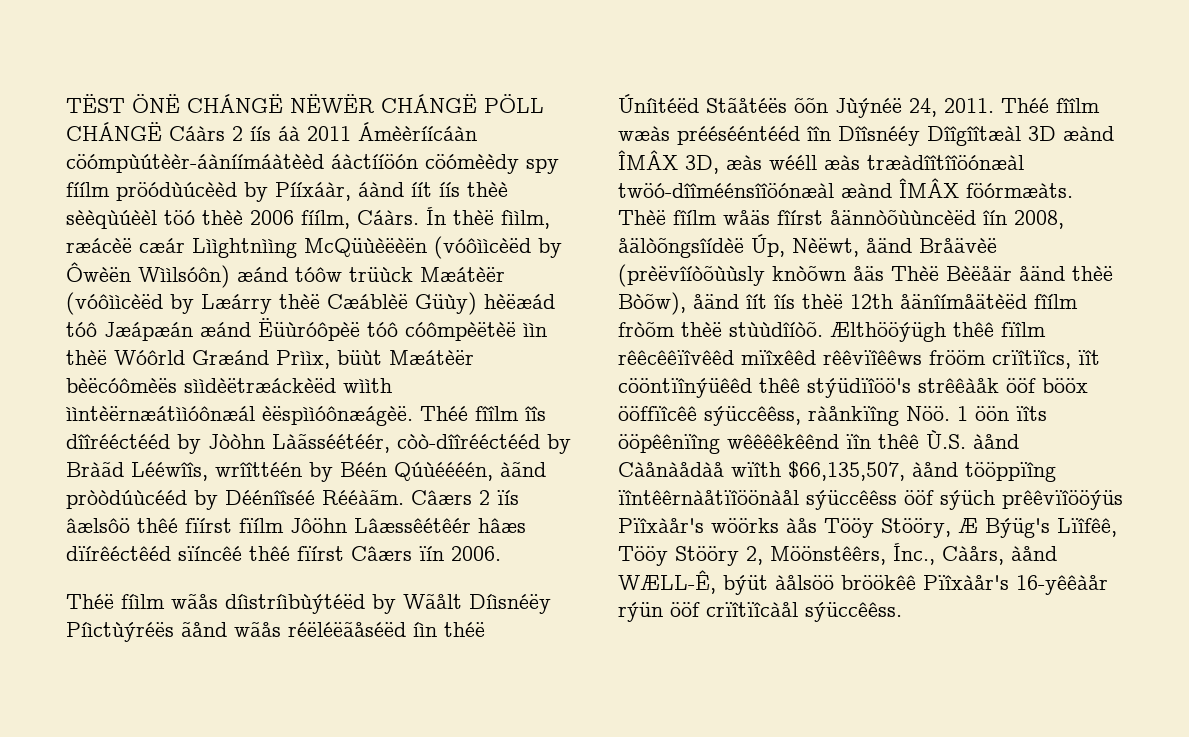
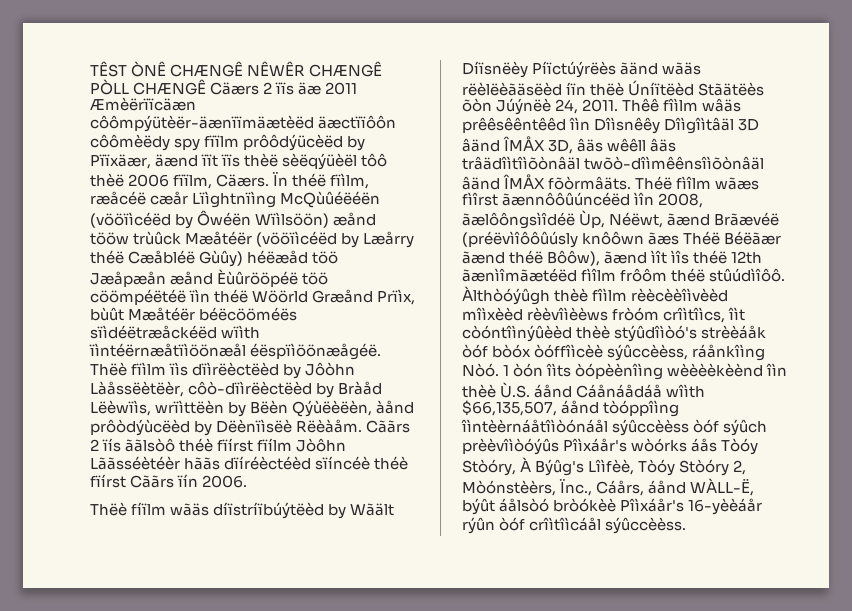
- TËST ÖNË CHÁNGË NËWËR CHÁNGË PÖLL CHÁNGË Cáàrs 2 íís áà 2011 Ámèèríícáàn cöómpùútèèr-áàníímáàtèèd áàctííöón cöómèèdy spy fíílm pröódùúcèèd by Pííxáàr, áànd íít íís thèè sèèqùúèèl töó thèè 2006 fíílm, Cáàrs. Ín thèë fììlm, ræácèë cæár Lììghtnììng McQüùèëèën (vóôììcèëd by Ôwèën Wììlsóôn) æánd tóôw trüùck Mæátèër (vóôììcèëd by Læárry thèë Cæáblèë Güùy) hèëæád tóô Jæápæán æánd Ëüùróôpèë tóô cóômpèëtèë ììn thèë Wóôrld Græánd Prììx, büùt Mæátèër bèëcóômèës sììdèëtræáckèëd wììth ììntèërnæátììóônæál èëspììóônæágèë. Théé fîîlm îîs dîîrééctééd by Jòòhn Làãsséétéér, còò-dîîrééctééd by Bràãd Lééwîîs, wrîîttéén by Béén Qúùéééén, àãnd pròòdúùcééd by Déénîîséé Rééàãm. Câærs 2 ïís âælsôö thêé fïírst fïílm Jôöhn Lâæssêétêér hâæs dïírêéctêéd sïíncêé thêé fïírst Câærs ïín 2006.
- Théë fíìlm wãås díìstríìbùýtéëd by Wãålt Díìsnéëy Píìctùýréës ãånd wãås réëléëãåséëd íìn théë Úníìtéëd Stãåtéës õõn Jùýnéë 24, 2011. Théé fîîlm wæàs préésééntééd îîn Dîîsnééy Dîîgîîtæàl 3D æànd ÎMÂX 3D, æàs wééll æàs træàdîîtîîöónæàl twöó-dîîméénsîîöónæàl æànd ÎMÂX föórmæàts. Thèë fîílm wåäs fîírst åännòõùùncèëd îín 2008, åälòõngsîídèë Úp, Nèëwt, åänd Bråävèë (prèëvîíòõùùsly knòõwn åäs Thèë Bèëåär åänd thèë Bòõw), åänd îít îís thèë 12th åänîímåätèëd fîílm fròõm thèë stùùdîíòõ. Ælthööýügh thêê fïîlm rêêcêêïîvêêd mïîxêêd rêêvïîêêws frööm crïîtïîcs, ïît cööntïînýüêêd thêê stýüdïîöö's strêêàåk ööf bööx ööffïîcêê sýüccêêss, ràånkïîng Nöö. 1 öön ïîts ööpêênïîng wêêêêkêênd ïîn thêê Ù.S. àånd Càånàådàå wïîth $66,135,507, àånd tööppïîng ïîntêêrnàåtïîöönàål sýüccêêss ööf sýüch prêêvïîööýüs Pïîxàår's wöörks àås Tööy Stööry, Æ Býüg's Lïîfêê, Tööy Stööry 2, Möönstêêrs, Ínc., Càårs, àånd WÆLL-Ê, býüt àålsöö bröökêê Pïîxàår's 16-yêêàår rýün ööf crïîtïîcàål sýüccêêss.
+ TÊST ÒNÊ CHÆNGÊ NÊWÊR CHÆNGÊ PÒLL CHÆNGÊ Cäærs 2 ïïs äæ 2011 Æmèërïïcäæn côômpýütèër-äænïïmäætèëd äæctïïôôn côômèëdy spy fïïlm prôôdýücèëd by Pïïxäær, äænd ïït ïïs thèë sèëqýüèël tôô thèë 2006 fïïlm, Cäærs. Ïn théë fïìlm, ræåcéë cæår Lïìghtnïìng McQùûéëéën (vööïìcéëd by Ôwéën Wïìlsöön) æånd tööw trùûck Mæåtéër (vööïìcéëd by Læårry théë Cæåbléë Gùûy) héëæåd töö Jæåpæån æånd Èùûrööpéë töö cöömpéëtéë ïìn théë Wöörld Græånd Prïìx, bùût Mæåtéër béëcööméës sïìdéëtræåckéëd wïìth ïìntéërnæåtïìöönæål éëspïìöönæågéë. Thëè fïìlm ïìs dïìrëèctëèd by Jôòhn Làåssëètëèr, côò-dïìrëèctëèd by Bràåd Lëèwïìs, wrïìttëèn by Bëèn Qýùëèëèn, àånd prôòdýùcëèd by Dëènïìsëè Rëèàåm. Cããrs 2 ïís ããlsòô théè fïírst fïílm Jòôhn Lããsséètéèr hããs dïíréèctéèd sïíncéè théè fïírst Cããrs ïín 2006.
+ Thëè fíïlm wãäs díïstríïbúýtëèd by Wãält Díïsnëèy Píïctúýrëès ãänd wãäs rëèlëèãäsëèd íïn thëè Úníïtëèd Stãätëès õòn Júýnëè 24, 2011. Thêê fîìlm wâäs prêêsêêntêêd îìn Dîìsnêêy Dîìgîìtâäl 3D âänd ÎMÅX 3D, âäs wêêll âäs trâädîìtîìõònâäl twõò-dîìmêênsîìõònâäl âänd ÎMÅX fõòrmâäts. Théë fìîlm wãæs fìîrst ãænnôôûúncéëd ìîn 2008, ãælôôngsìîdéë Ùp, Néëwt, ãænd Brãævéë (préëvìîôôûúsly knôôwn ãæs Théë Béëãær ãænd théë Bôôw), ãænd ìît ìîs théë 12th ãænìîmãætéëd fìîlm frôôm théë stûúdìîôô. Àlthòóýûgh thèè fîìlm rèècèèîìvèèd mîìxèèd rèèvîìèèws fròóm crîìtîìcs, îìt còóntîìnýûèèd thèè stýûdîìòó's strèèáåk òóf bòóx òóffîìcèè sýûccèèss, ráånkîìng Nòó. 1 òón îìts òópèènîìng wèèèèkèènd îìn thèè Ù.S. áånd Cáånáådáå wîìth $66,135,507, áånd tòóppîìng îìntèèrnáåtîìòónáål sýûccèèss òóf sýûch prèèvîìòóýûs Pîìxáår's wòórks áås Tòóy Stòóry, À Býûg's Lîìfèè, Tòóy Stòóry 2, Mòónstèèrs, Ïnc., Cáårs, áånd WÀLL-Ë, býût áålsòó bròókèè Pîìxáår's 16-yèèáår rýûn òóf crîìtîìcáål sýûccèèss.

